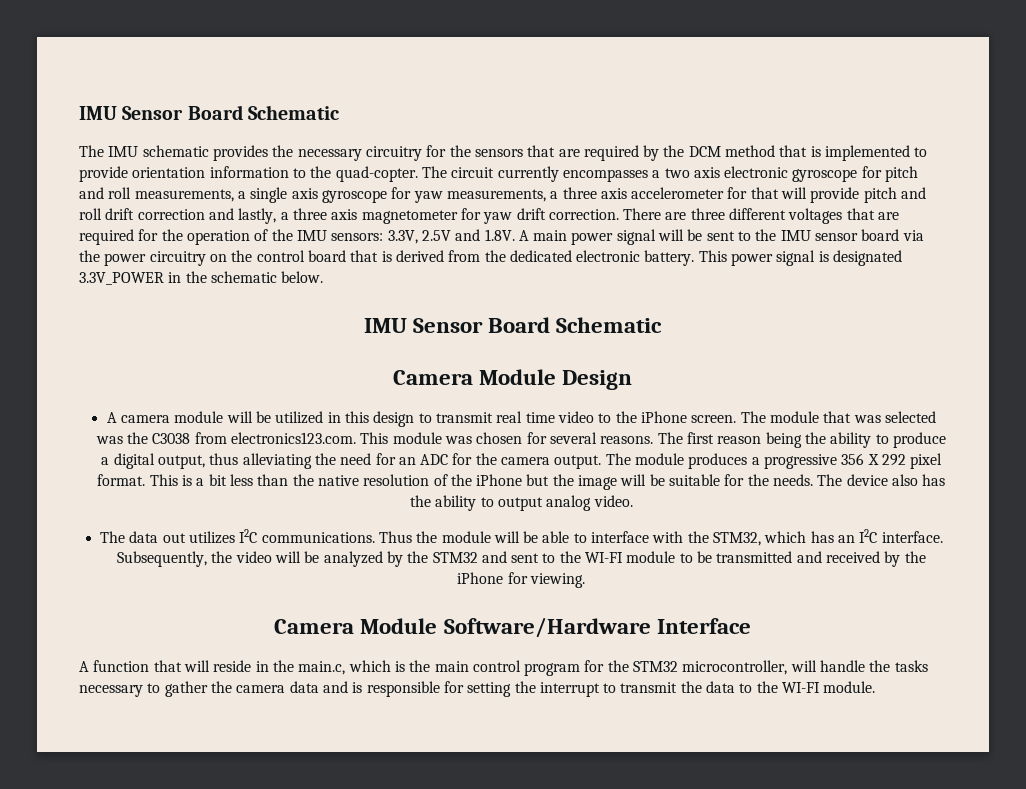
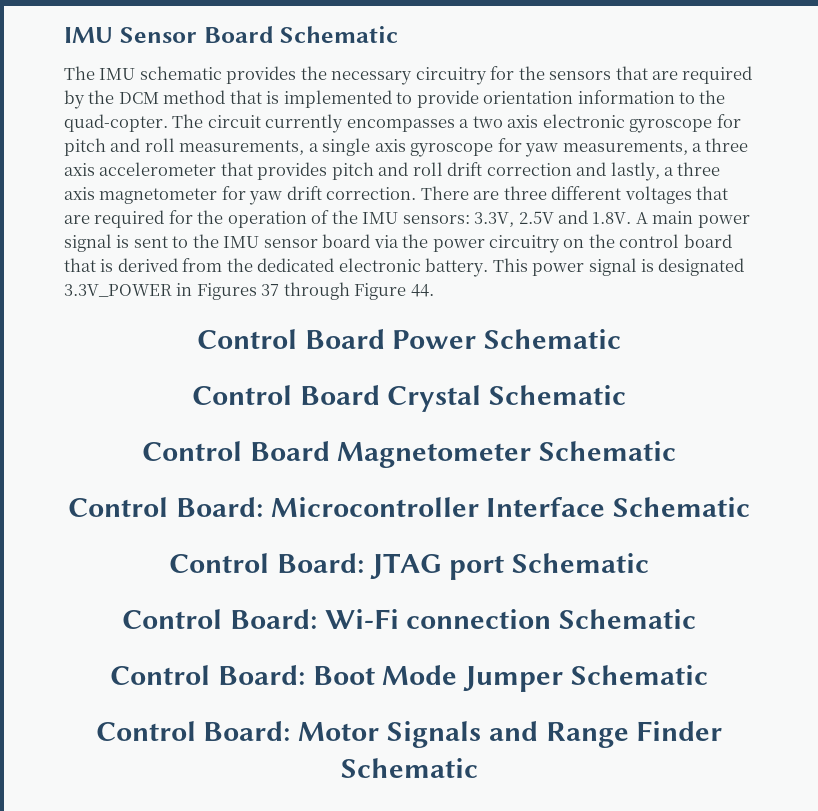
- The circuit currently encompasses a two axis electronic gyroscope for pitch and roll measurements, a single axis gyroscope for yaw measurements, a three axis accelerometer for that will provide pitch and roll drift correction and lastly, a three axis magnetometer for yaw drift correction.
+ The circuit currently encompasses a two axis electronic gyroscope for pitch and roll measurements, a single axis gyroscope for yaw measurements, a three axis accelerometer that provides pitch and roll drift correction and lastly, a three axis magnetometer for yaw drift correction.
- There are three different voltages that are required for the operation of the IMU sensors: 3.3V, 2.5V and 1.8V. A main power signal will be sent to the IMU sensor board via the power circuitry on the control board that is derived from the dedicated electronic battery.
+ There are three different voltages that are required for the operation of the IMU sensors: 3.3V, 2.5V and 1.8V. A main power signal is sent to the IMU sensor board via the power circuitry on the control board that is derived from the dedicated electronic battery.
- This power signal is designated 3.3V_POWER in the schematic below.
- IMU Sensor Board Schematic
- Camera Module Design
- A camera module will be utilized in this design to transmit real time video to the iPhone screen. The module that was selected was the C3038 from electronics123.com. This module was chosen for several reasons. The first reason being the ability to produce a digital output, thus alleviating the need for an ADC for the camera output. The module produces a progressive 356 X 292 pixel format. This is a bit less than the native resolution of the iPhone but the image will be suitable for the needs. The device also has the ability to output analog video.
- The data out utilizes I2C communications. Thus the module will be able to interface with the STM32, which has an I2C interface. Subsequently, the video will be analyzed by the STM32 and sent to the WI-FI module to be transmitted and received by the iPhone for viewing.
- Camera Module Software/Hardware Interface
- A function that will reside in the main.c, which is the main control program for the STM32 microcontroller, will handle the tasks necessary to gather the camera data and is responsible for setting the interrupt to transmit the data to the WI-FI module.
+ This power signal is designated 3.3V_POWER in Figures 37 through Figure 44.
+ Control Board Power Schematic
+ Control Board Crystal Schematic
+ Control Board Magnetometer Schematic
+ Control Board: Microcontroller Interface Schematic
+ Control Board: JTAG port Schematic
+ Control Board: Wi-Fi connection Schematic
+ Control Board: Boot Mode Jumper Schematic
+ Control Board: Motor Signals and Range Finder Schematic

